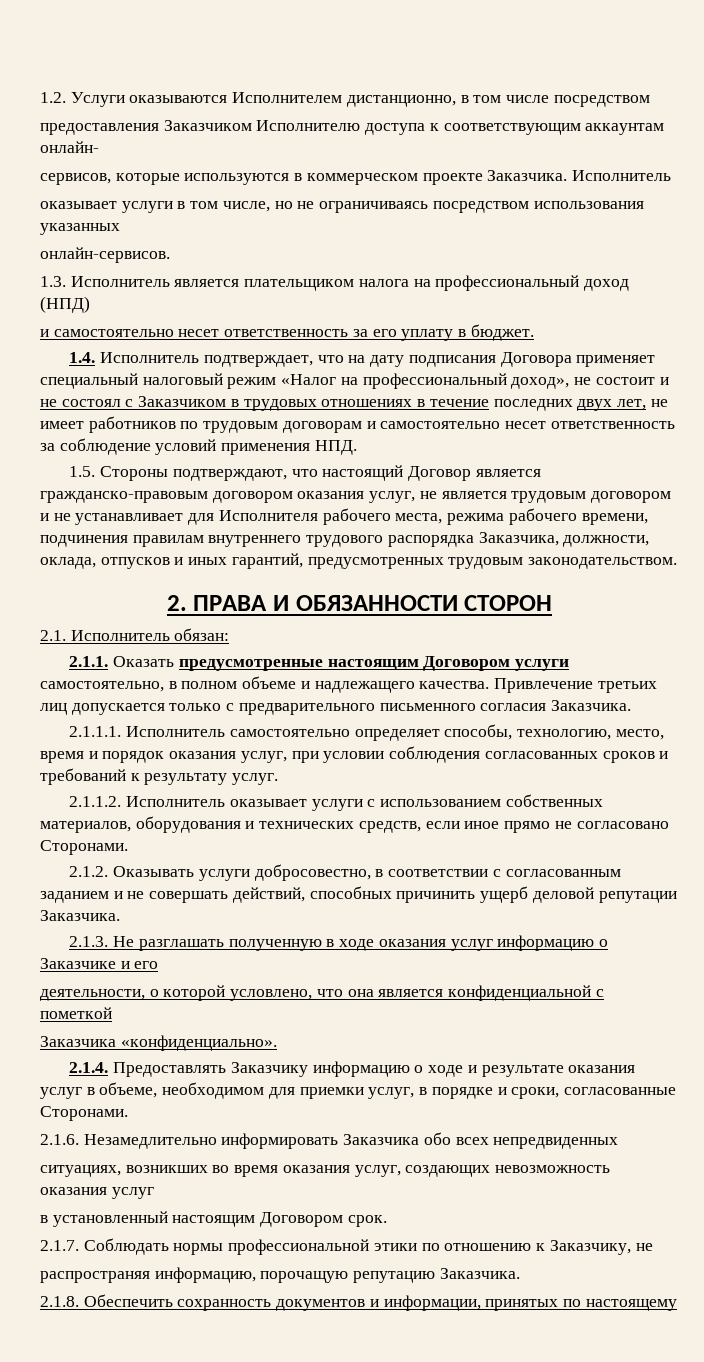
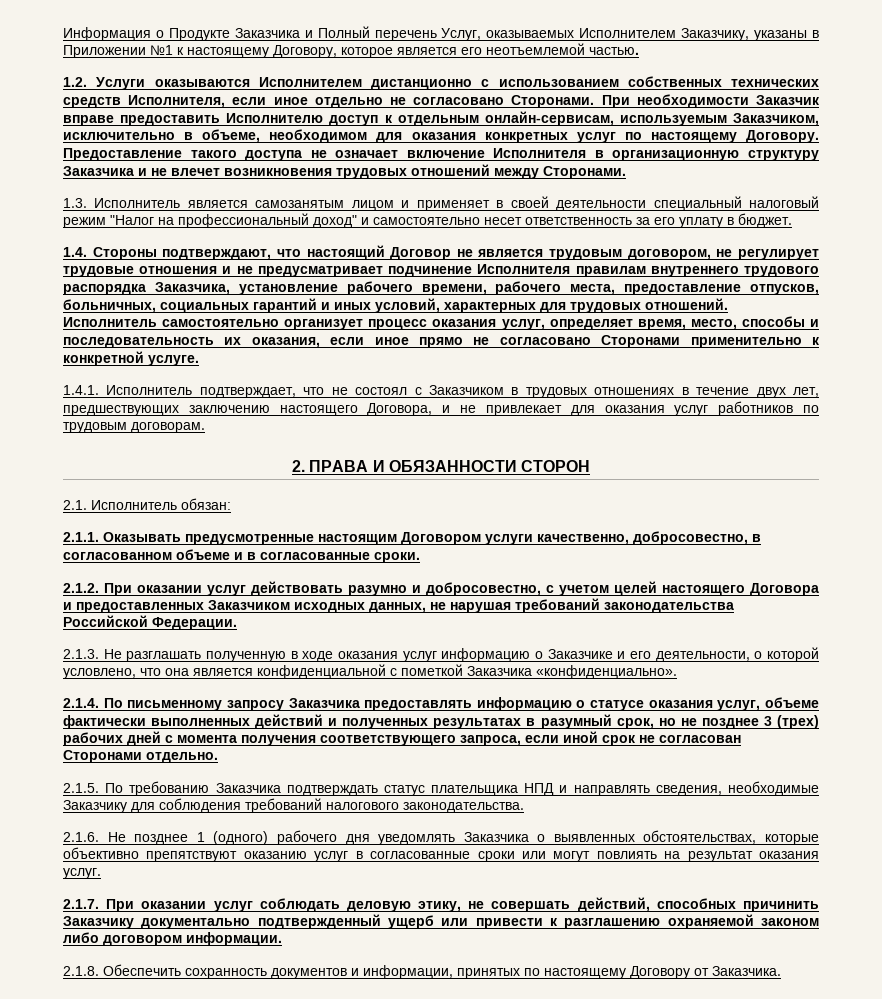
- 1.2. Услуги оказываются Исполнителем дистанционно, в том числе посредством
- предоставления Заказчиком Исполнителю доступа к соответствующим аккаунтам онлайн-
- сервисов, которые используются в коммерческом проекте Заказчика. Исполнитель
- оказывает услуги в том числе, но не ограничиваясь посредством использования указанных
- онлайн-сервисов.
- 1.3. Исполнитель является плательщиком налога на профессиональный доход (НПД)
- и самостоятельно несет ответственность за его уплату в бюджет.
+ Информация о Продукте Заказчика и Полный перечень Услуг, оказываемых Исполнителем Заказчику, указаны в Приложении №1 к настоящему Договору, которое является его неотъемлемой частью.
+ 1.2. Услуги оказываются Исполнителем дистанционно с использованием собственных технических средств Исполнителя, если иное отдельно не согласовано Сторонами. При необходимости Заказчик вправе предоставить Исполнителю доступ к отдельным онлайн-сервисам, используемым Заказчиком, исключительно в объеме, необходимом для оказания конкретных услуг по настоящему Договору. Предоставление такого доступа не означает включение Исполнителя в организационную структуру Заказчика и не влечет возникновения трудовых отношений между Сторонами.
+ 1.3. Исполнитель является самозанятым лицом и применяет в своей деятельности специальный налоговый режим "Налог на профессиональный доход" и самостоятельно несет ответственность за его уплату в бюджет.
- 1.4. Исполнитель подтверждает, что на дату подписания Договора применяет специальный налоговый режим «Налог на профессиональный доход», не состоит и не состоял с Заказчиком в трудовых отношениях в течение последних двух лет, не имеет работников по трудовым договорам и самостоятельно несет ответственность за соблюдение условий применения НПД.
- 1.5. Стороны подтверждают, что настоящий Договор является гражданско-правовым договором оказания услуг, не является трудовым договором и не устанавливает для Исполнителя рабочего места, режима рабочего времени, подчинения правилам внутреннего трудового распорядка Заказчика, должности, оклада, отпусков и иных гарантий, предусмотренных трудовым законодательством.
+ 1.4. Стороны подтверждают, что настоящий Договор не является трудовым договором, не регулирует трудовые отношения и не предусматривает подчинение Исполнителя правилам внутреннего трудового распорядка Заказчика, установление рабочего времени, рабочего места, предоставление отпусков, больничных, социальных гарантий и иных условий, характерных для трудовых отношений. Исполнитель самостоятельно организует процесс оказания услуг, определяет время, место, способы и последовательность их оказания, если иное прямо не согласовано Сторонами применительно к конкретной услуге.
+ 1.4.1. Исполнитель подтверждает, что не состоял с Заказчиком в трудовых отношениях в течение двух лет, предшествующих заключению настоящего Договора, и не привлекает для оказания услуг работников по трудовым договорам.
- 2.1.1. Оказать предусмотренные настоящим Договором услуги самостоятельно, в полном объеме и надлежащего качества. Привлечение третьих лиц допускается только с предварительного письменного согласия Заказчика.
- 2.1.1.1. Исполнитель самостоятельно определяет способы, технологию, место, время и порядок оказания услуг, при условии соблюдения согласованных сроков и требований к результату услуг.
- 2.1.1.2. Исполнитель оказывает услуги с использованием собственных материалов, оборудования и технических средств, если иное прямо не согласовано Сторонами.
- 2.1.2. Оказывать услуги добросовестно, в соответствии с согласованным заданием и не совершать действий, способных причинить ущерб деловой репутации Заказчика.
+ 2.1.1. Оказывать предусмотренные настоящим Договором услуги качественно, добросовестно, в согласованном объеме и в согласованные сроки.
+ 2.1.2. При оказании услуг действовать разумно и добросовестно, с учетом целей настоящего Договора и предоставленных Заказчиком исходных данных, не нарушая требований законодательства Российской Федерации.
- 2.1.3. Не разглашать полученную в ходе оказания услуг информацию о Заказчике и его
- деятельности, о которой условлено, что она является конфиденциальной с пометкой
- Заказчика «конфиденциально».
+ 2.1.3. Не разглашать полученную в ходе оказания услуг информацию о Заказчике и его деятельности, о которой условлено, что она является конфиденциальной с пометкой Заказчика «конфиденциально».
- 2.1.4. Предоставлять Заказчику информацию о ходе и результате оказания услуг в объеме, необходимом для приемки услуг, в порядке и сроки, согласованные Сторонами.
- 2.1.6. Незамедлительно информировать Заказчика обо всех непредвиденных
- ситуациях, возникших во время оказания услуг, создающих невозможность оказания услуг
- в установленный настоящим Договором срок.
- 2.1.7. Соблюдать нормы профессиональной этики по отношению к Заказчику, не
- распространяя информацию, порочащую репутацию Заказчика.
+ 2.1.4. По письменному запросу Заказчика предоставлять информацию о статусе оказания услуг, объеме фактически выполненных действий и полученных результатах в разумный срок, но не позднее 3 (трех) рабочих дней с момента получения соответствующего запроса, если иной срок не согласован Сторонами отдельно.
+ 2.1.5. По требованию Заказчика подтверждать статус плательщика НПД и направлять сведения, необходимые Заказчику для соблюдения требований налогового законодательства.
+ 2.1.6. Не позднее 1 (одного) рабочего дня уведомлять Заказчика о выявленных обстоятельствах, которые объективно препятствуют оказанию услуг в согласованные сроки или могут повлиять на результат оказания услуг.
+ 2.1.7. При оказании услуг соблюдать деловую этику, не совершать действий, способных причинить Заказчику документально подтвержденный ущерб или привести к разглашению охраняемой законом либо договором информации.
- 2.1.8. Обеспечить сохранность документов и информации, принятых по настоящему
+ 2.1.8. Обеспечить сохранность документов и информации, принятых по настоящему Договору от Заказчика.

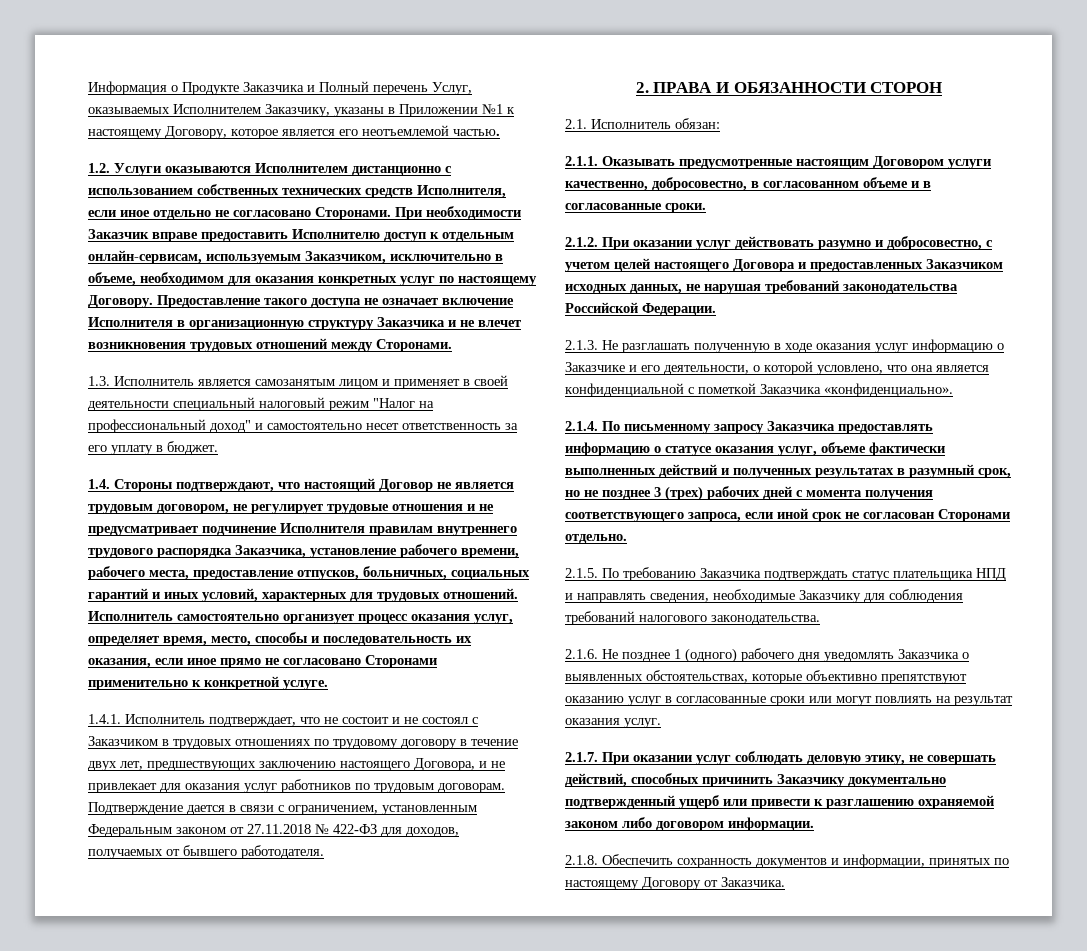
- 1.4.1. Исполнитель подтверждает, что не состоял с Заказчиком в трудовых отношениях в течение двух лет, предшествующих заключению настоящего Договора, и не привлекает для оказания услуг работников по трудовым договорам.
+ 1.4.1. Исполнитель подтверждает, что не состоит и не состоял с Заказчиком в трудовых отношениях по трудовому договору в течение двух лет, предшествующих заключению настоящего Договора, и не привлекает для оказания услуг работников по трудовым договорам. Подтверждение дается в связи с ограничением, установленным Федеральным законом от 27.11.2018 № 422-ФЗ для доходов, получаемых от бывшего работодателя.

